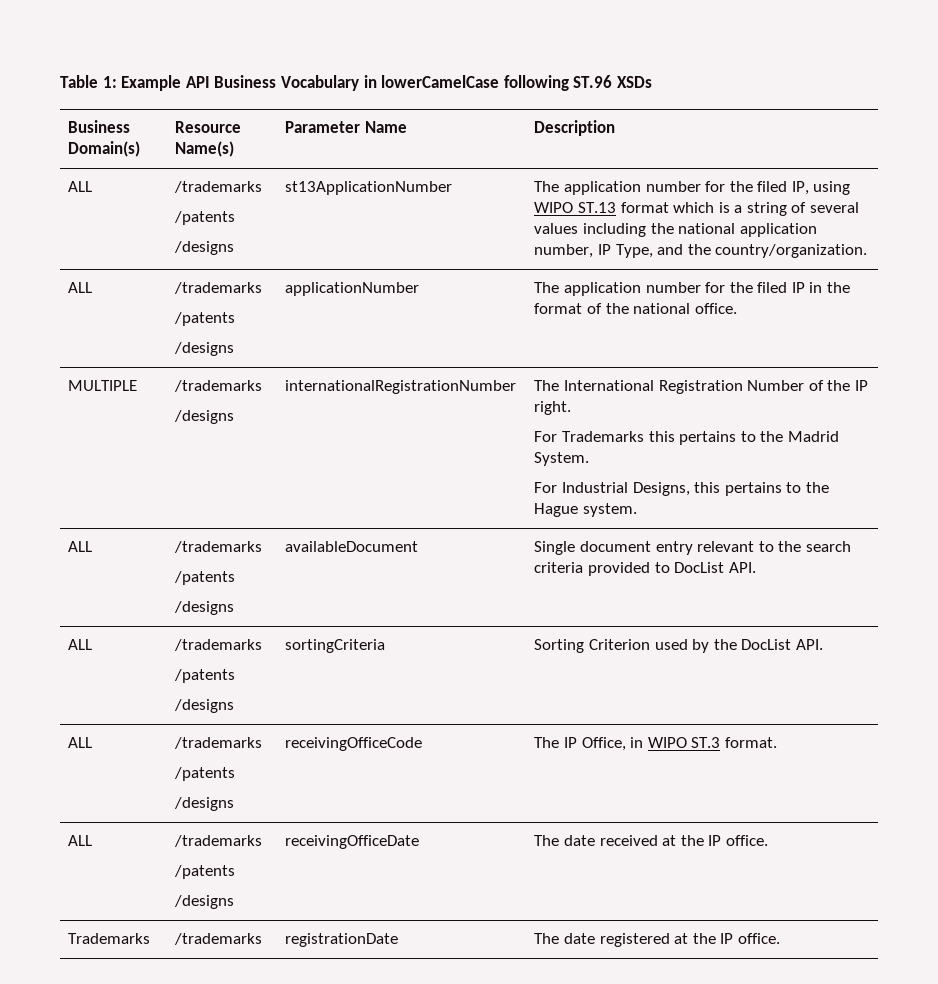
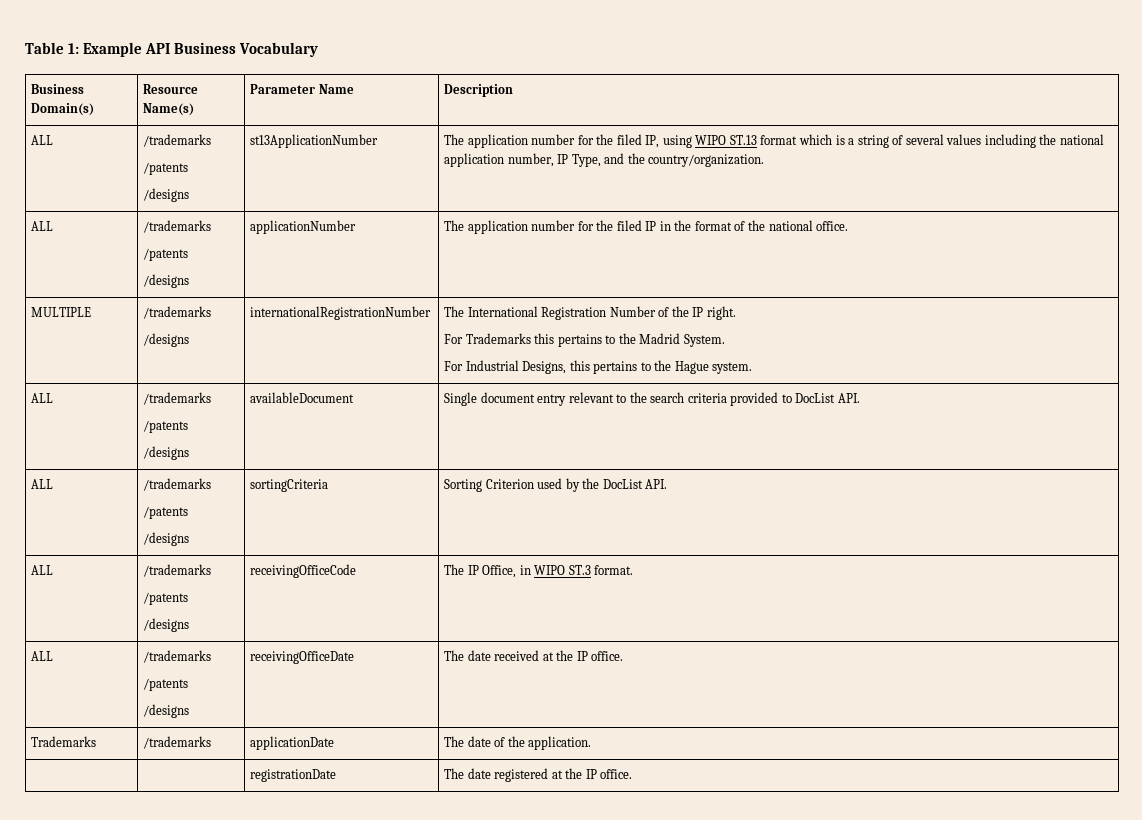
- Table 1: Example API Business Vocabulary in lowerCamelCase following ST.96 XSDs
+ Table 1: Example API Business Vocabulary
- Trademarks | /trademarks | registrationDate | The date registered at the IP office.
+ Trademarks | /trademarks | applicationDate | The date of the application.
+ | | registrationDate | The date registered at the IP office.

